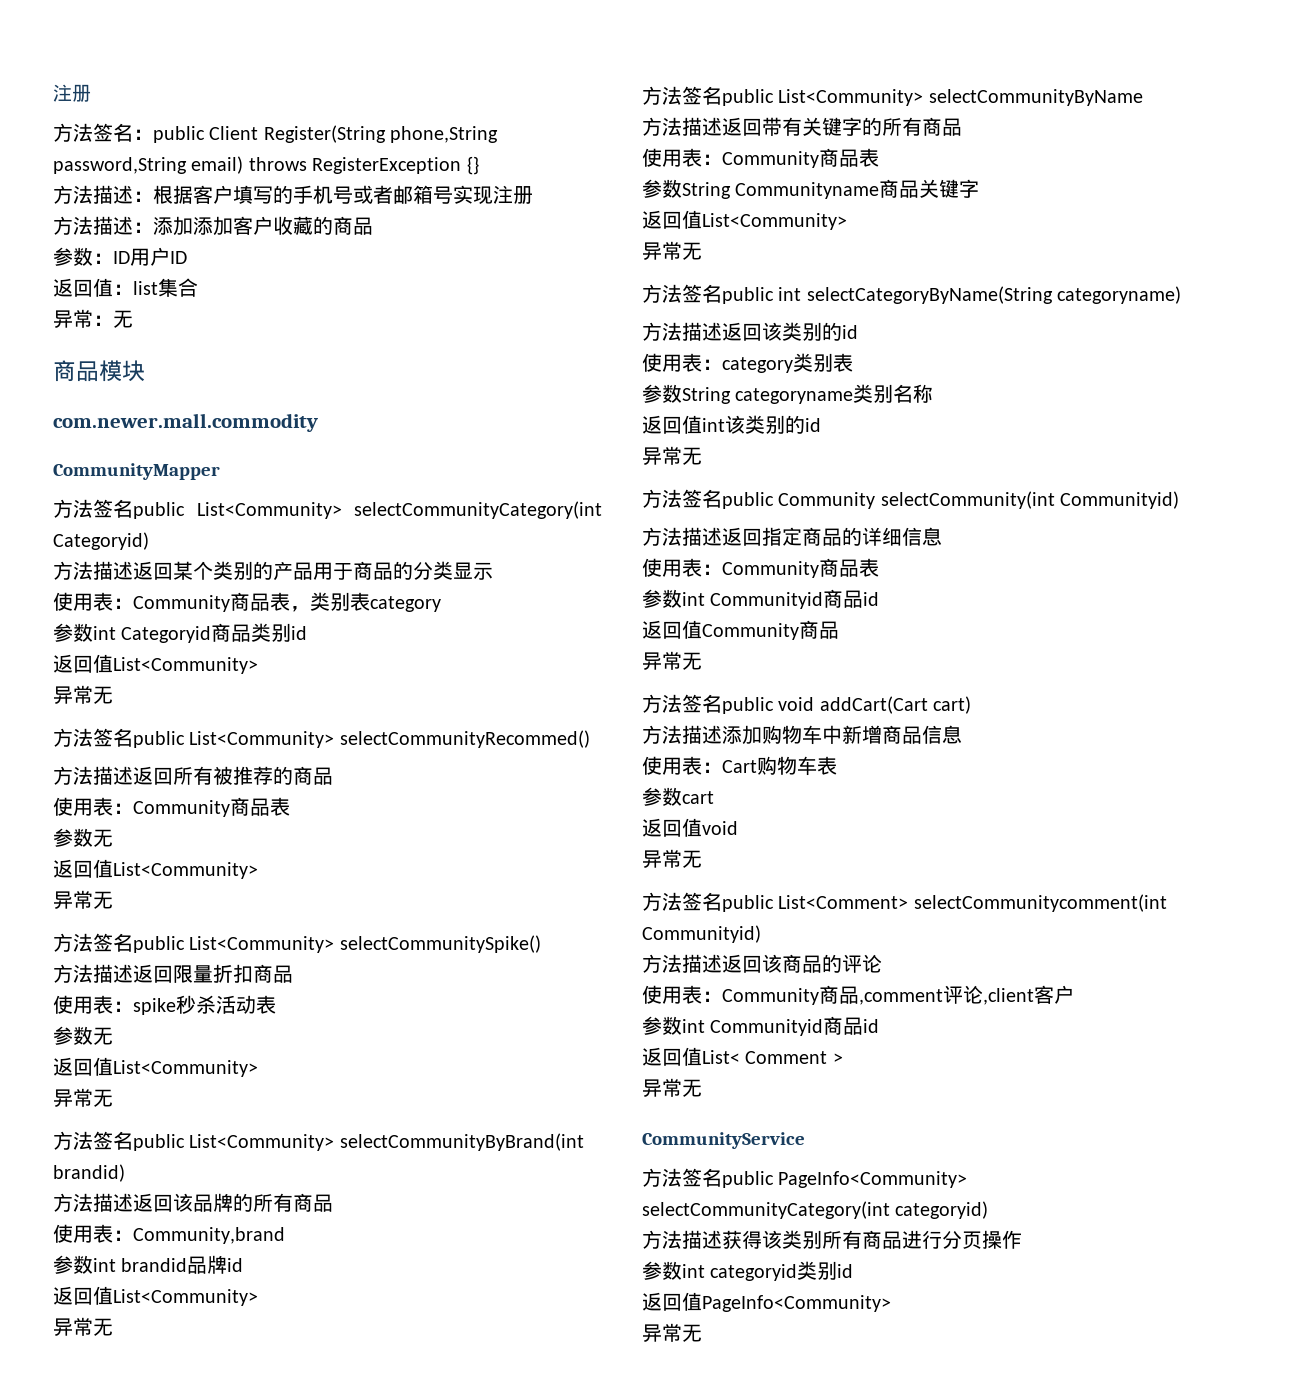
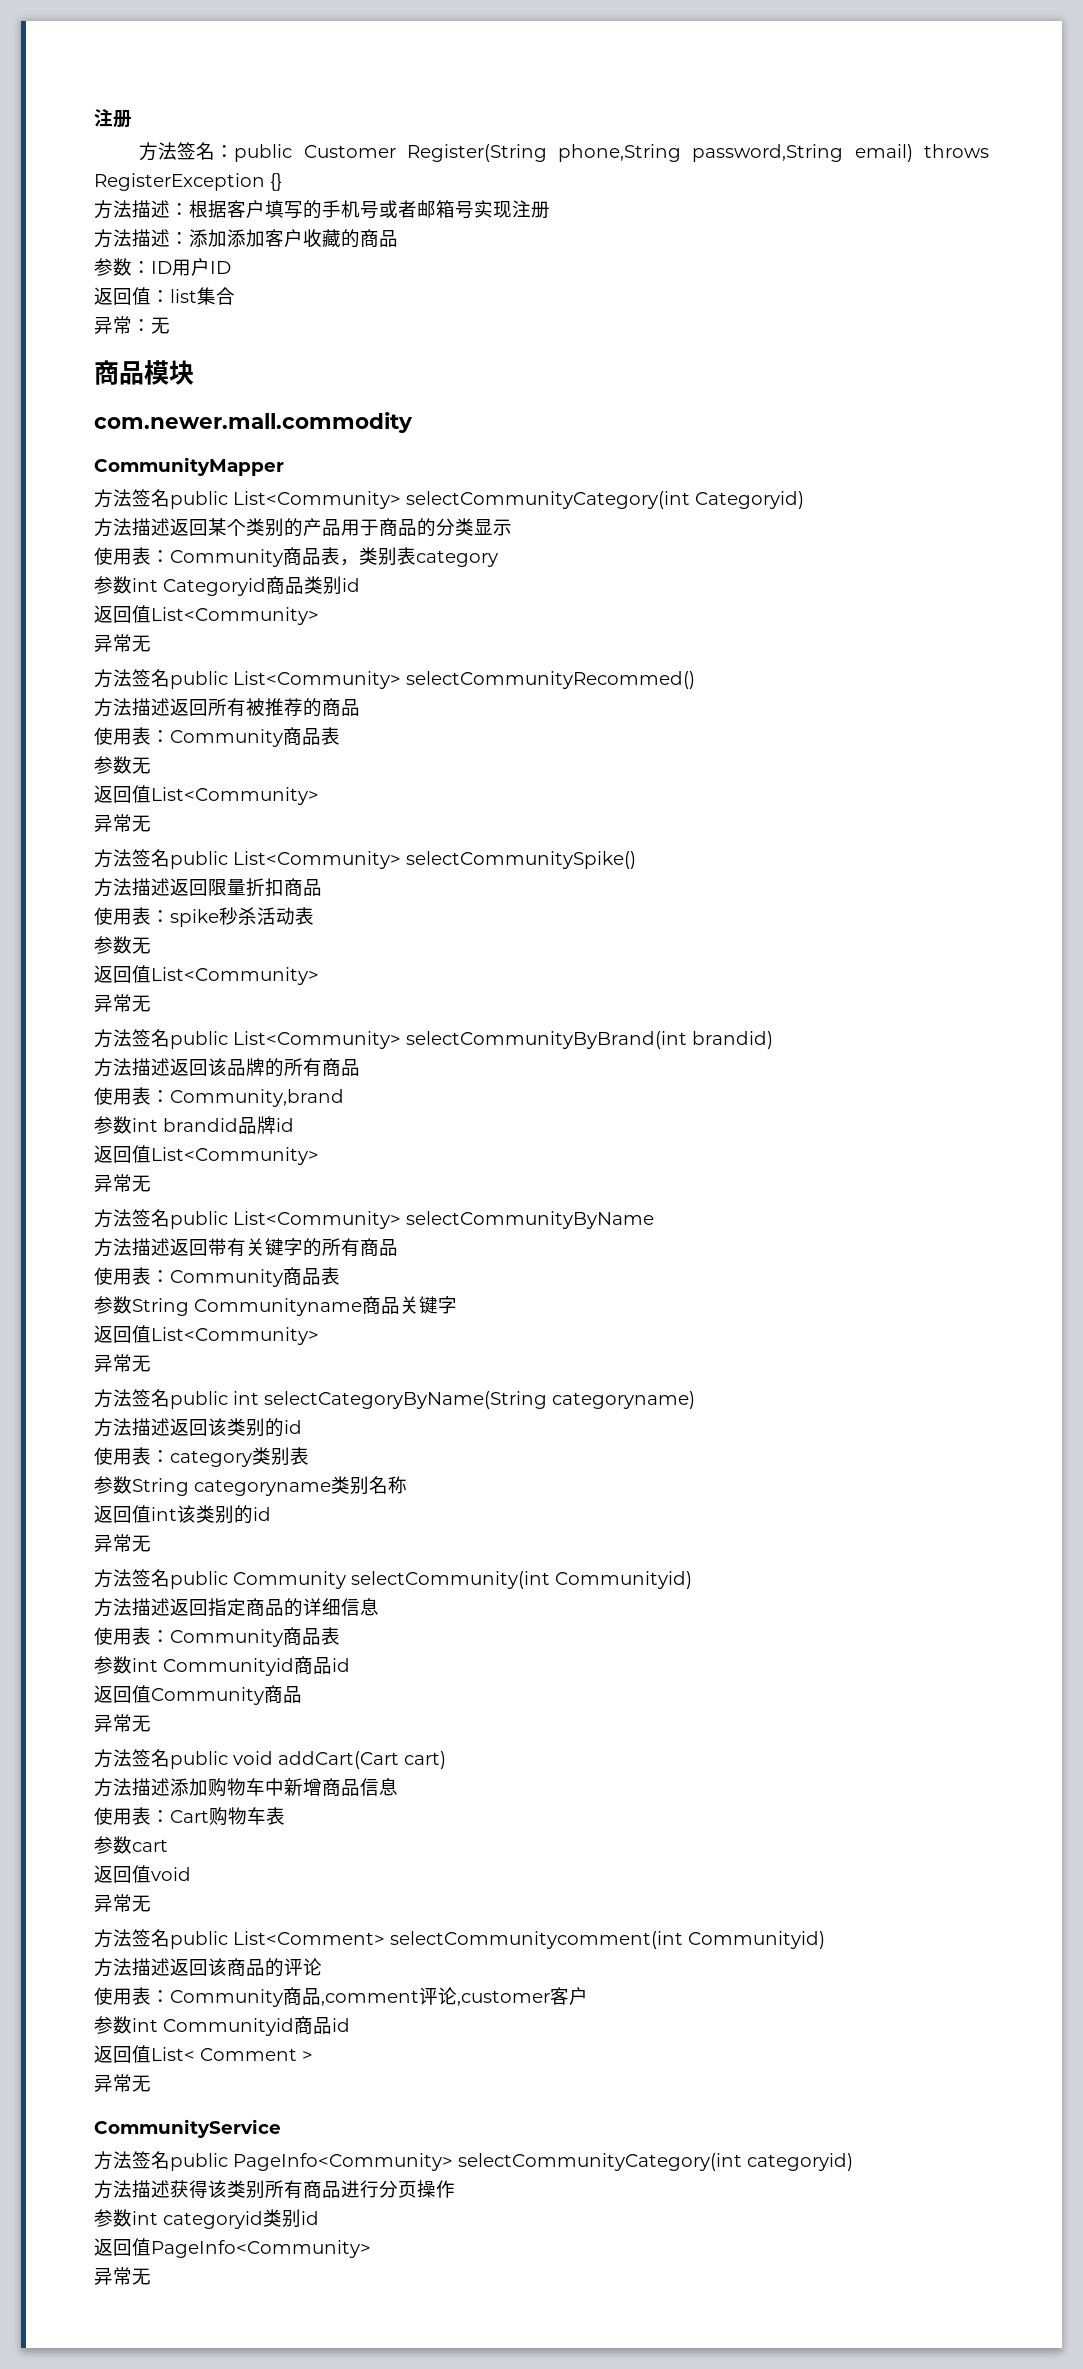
- 方法签名：public Client Register(String phone,String password,String email) throws RegisterException {}
+ 方法签名：public Customer Register(String phone,String password,String email) throws RegisterException {}
- 使用表：Community商品,comment评论,client客户
+ 使用表：Community商品,comment评论,customer客户

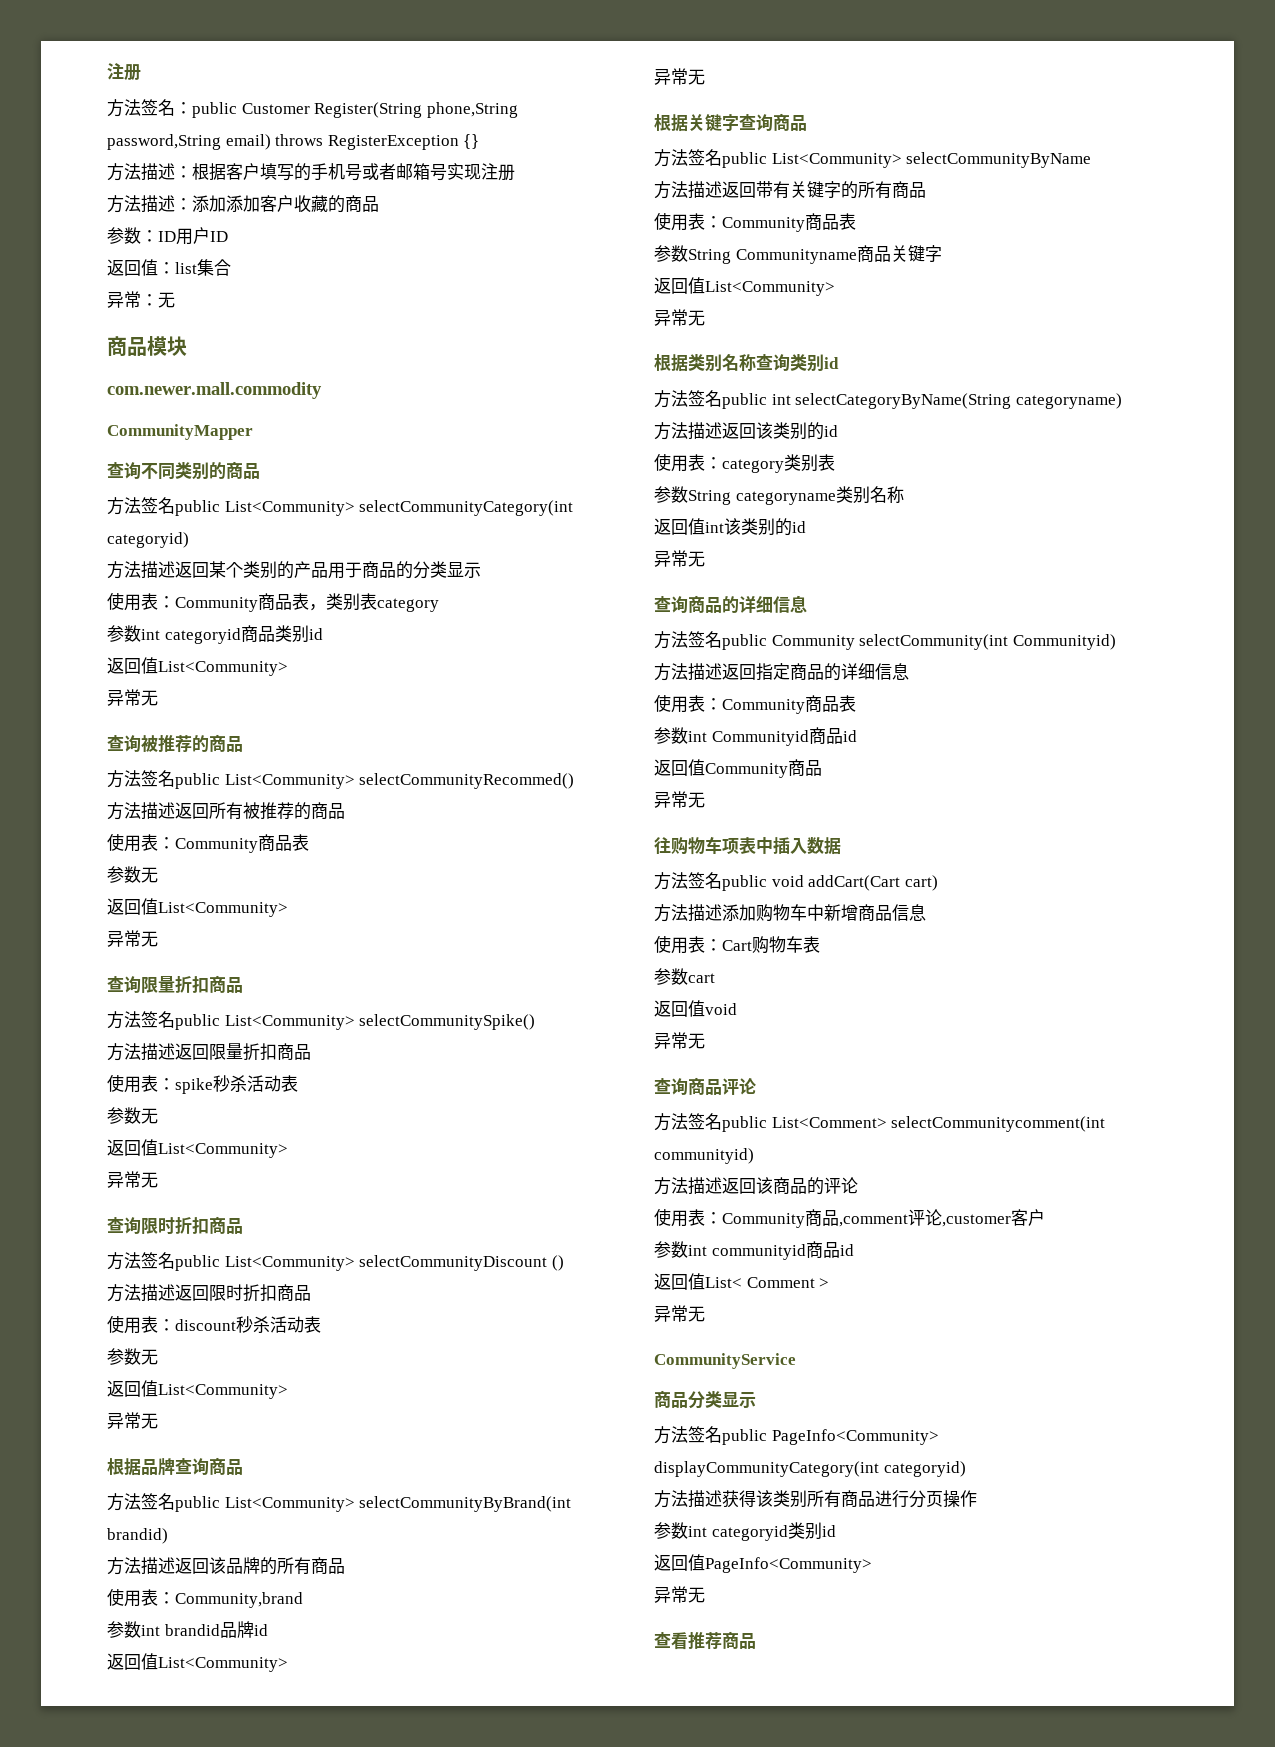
+ 查询不同类别的商品
- 方法签名public List<Community> selectCommunityCategory(int Categoryid)
+ 方法签名public List<Community> selectCommunityCategory(int categoryid)
- 参数int Categoryid商品类别id
+ 参数int categoryid商品类别id
+ 查询被推荐的商品
+ 查询限量折扣商品
+ 查询限时折扣商品
+ 方法签名public List<Community> selectCommunityDiscount ()
+ 方法描述返回限时折扣商品
+ 使用表：discount秒杀活动表
+ 参数无
+ 返回值List<Community>
+ 异常无
+ 根据品牌查询商品
+ 根据关键字查询商品
+ 根据类别名称查询类别id
+ 查询商品的详细信息
+ 往购物车项表中插入数据
+ 查询商品评论
- 方法签名public List<Comment> selectCommunitycomment(int Communityid)
+ 方法签名public List<Comment> selectCommunitycomment(int communityid)
  使用表：Community商品,comment评论,customer客户
- 参数int Communityid商品id
+ 参数int communityid商品id
+ 商品分类显示
- 方法签名public PageInfo<Community> selectCommunityCategory(int categoryid)
+ 方法签名public PageInfo<Community> displayCommunityCategory(int categoryid)
+ 查看推荐商品

